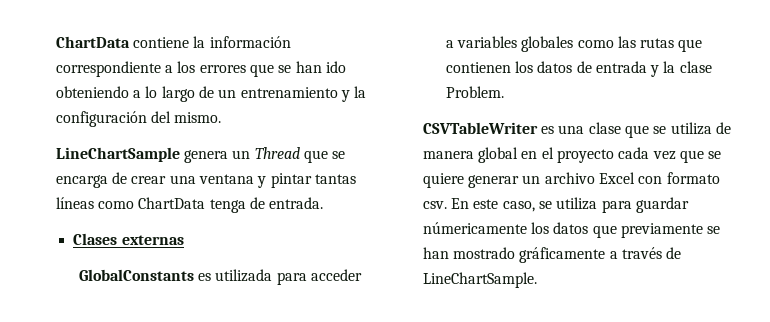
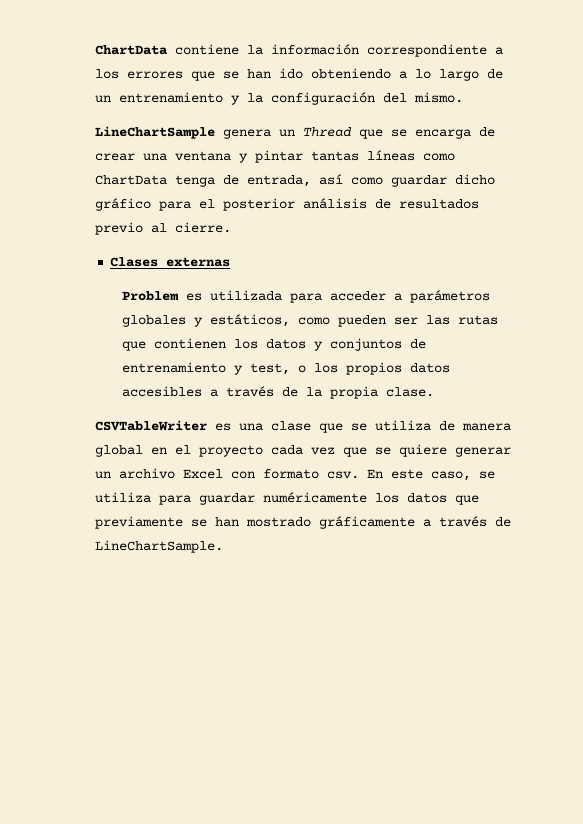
- LineChartSample genera un Thread que se encarga de crear una ventana y pintar tantas líneas como ChartData tenga de entrada.
+ LineChartSample genera un Thread que se encarga de crear una ventana y pintar tantas líneas como ChartData tenga de entrada, así como guardar dicho gráfico para el posterior análisis de resultados previo al cierre.
- GlobalConstants es utilizada para acceder a variables globales como las rutas que contienen los datos de entrada y la clase Problem.
+ Problem es utilizada para acceder a parámetros globales y estáticos, como pueden ser las rutas que contienen los datos y conjuntos de entrenamiento y test, o los propios datos accesibles a través de la propia clase.
- En este caso, se utiliza para guardar númericamente los datos que previamente se han mostrado gráficamente a través de LineChartSample.
+ En este caso, se utiliza para guardar numéricamente los datos que previamente se han mostrado gráficamente a través de LineChartSample.

